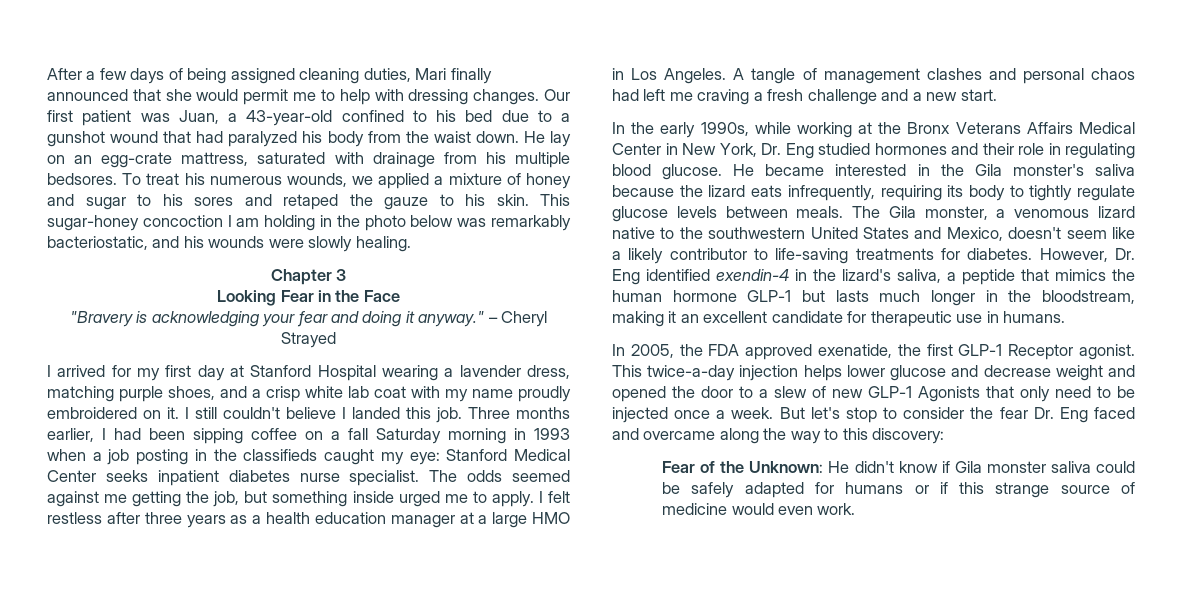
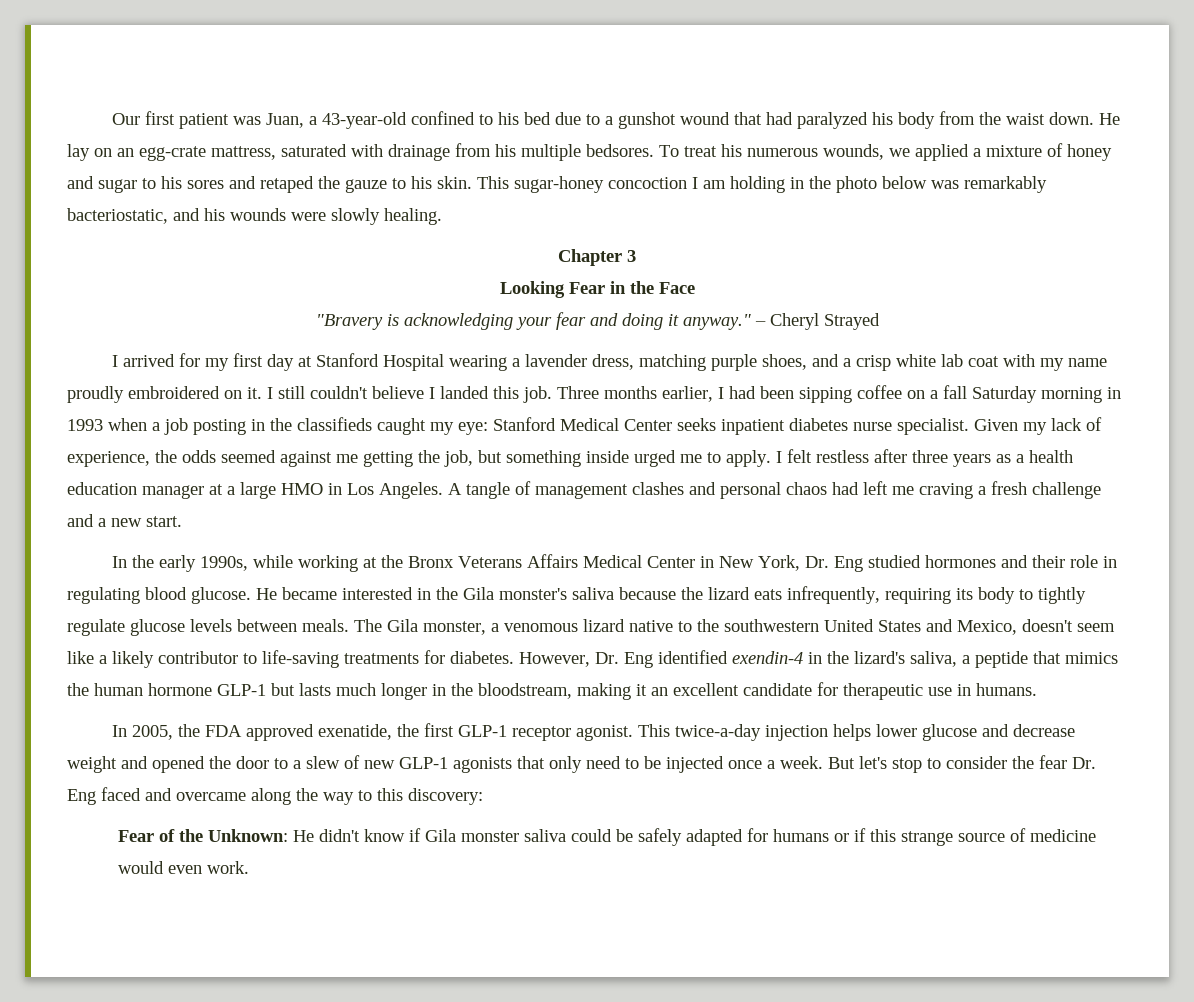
- After a few days of being assigned cleaning duties, Mari finally announced that she would permit me to help with dressing changes.
- The odds seemed against me getting the job, but something inside urged me to apply.
+ Given my lack of experience, the odds seemed against me getting the job, but something inside urged me to apply.
- In 2005, the FDA approved exenatide, the first GLP-1 Receptor agonist.
+ In 2005, the FDA approved exenatide, the first GLP-1 receptor agonist.
- This twice-a-day injection helps lower glucose and decrease weight and opened the door to a slew of new GLP-1 Agonists that only need to be injected once a week.
+ This twice-a-day injection helps lower glucose and decrease weight and opened the door to a slew of new GLP-1 agonists that only need to be injected once a week.

